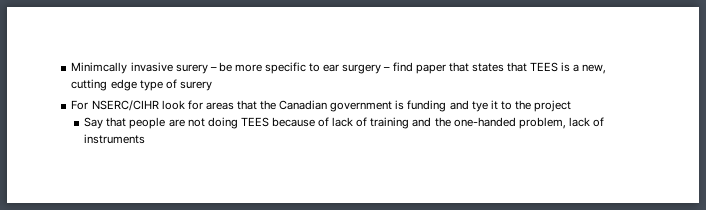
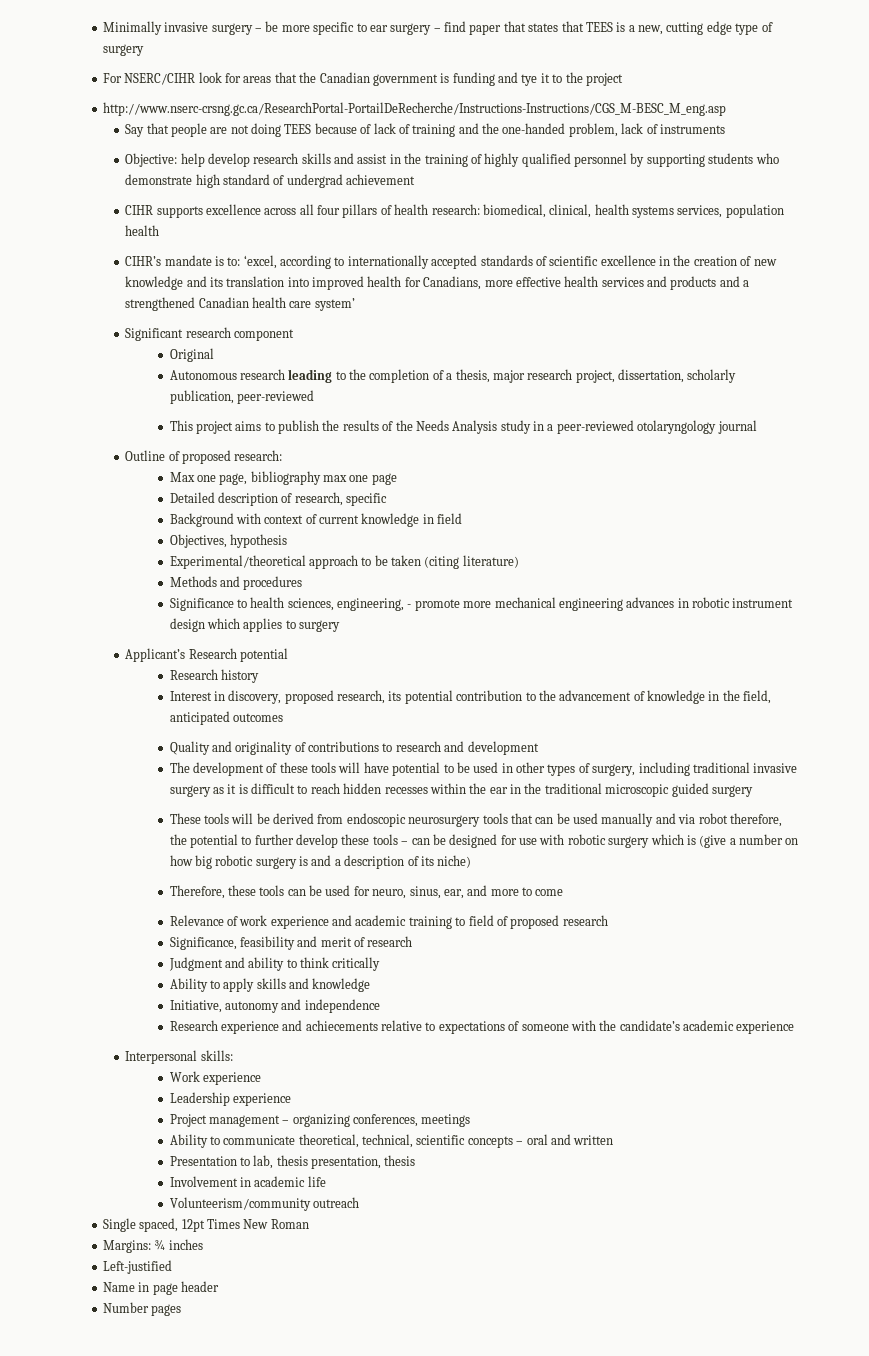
- Minimcally invasive surery – be more specific to ear surgery – find paper that states that TEES is a new, cutting edge type of surery
+ Minimally invasive surgery – be more specific to ear surgery – find paper that states that TEES is a new, cutting edge type of surgery
+ http://www.nserc-crsng.gc.ca/ResearchPortal-PortailDeRecherche/Instructions-Instructions/CGS_M-BESC_M_eng.asp
+ Objective: help develop research skills and assist in the training of highly qualified personnel by supporting students who demonstrate high standard of undergrad achievement
+ CIHR supports excellence across all four pillars of health research: biomedical, clinical, health systems services, population health
+ CIHR’s mandate is to: ‘excel, according to internationally accepted standards of scientific excellence in the creation of new knowledge and its translation into improved health for Canadians, more effective health services and products and a strengthened Canadian health care system’
+ Significant research component
+ Original
+ Autonomous research leading to the completion of a thesis, major research project, dissertation, scholarly publication, peer-reviewed
+ This project aims to publish the results of the Needs Analysis study in a peer-reviewed otolaryngology journal
+ Outline of proposed research:
+ Max one page, bibliography max one page
+ Detailed description of research, specific
+ Background with context of current knowledge in field
+ Objectives, hypothesis
+ Experimental/theoretical approach to be taken (citing literature)
+ Methods and procedures
+ Significance to health sciences, engineering, - promote more mechanical engineering advances in robotic instrument design which applies to surgery
+ Applicant’s Research potential
+ Research history
+ Interest in discovery, proposed research, its potential contribution to the advancement of knowledge in the field, anticipated outcomes
+ Quality and originality of contributions to research and development
+ The development of these tools will have potential to be used in other types of surgery, including traditional invasive surgery as it is difficult to reach hidden recesses within the ear in the traditional microscopic guided surgery
+ These tools will be derived from endoscopic neurosurgery tools that can be used manually and via robot therefore, the potential to further develop these tools – can be designed for use with robotic surgery which is (give a number on how big robotic surgery is and a description of its niche)
+ Therefore, these tools can be used for neuro, sinus, ear, and more to come
+ Relevance of work experience and academic training to field of proposed research
+ Significance, feasibility and merit of research
+ Judgment and ability to think critically
+ Ability to apply skills and knowledge
+ Initiative, autonomy and independence
+ Research experience and achiecements relative to expectations of someone with the candidate’s academic experience
+ Interpersonal skills:
+ Work experience
+ Leadership experience
+ Project management – organizing conferences, meetings
+ Ability to communicate theoretical, technical, scientific concepts – oral and written
+ Presentation to lab, thesis presentation, thesis
+ Involvement in academic life
+ Volunteerism/community outreach
+ Single spaced, 12pt Times New Roman
+ Margins: ¾ inches
+ Left-justified
+ Name in page header
+ Number pages

